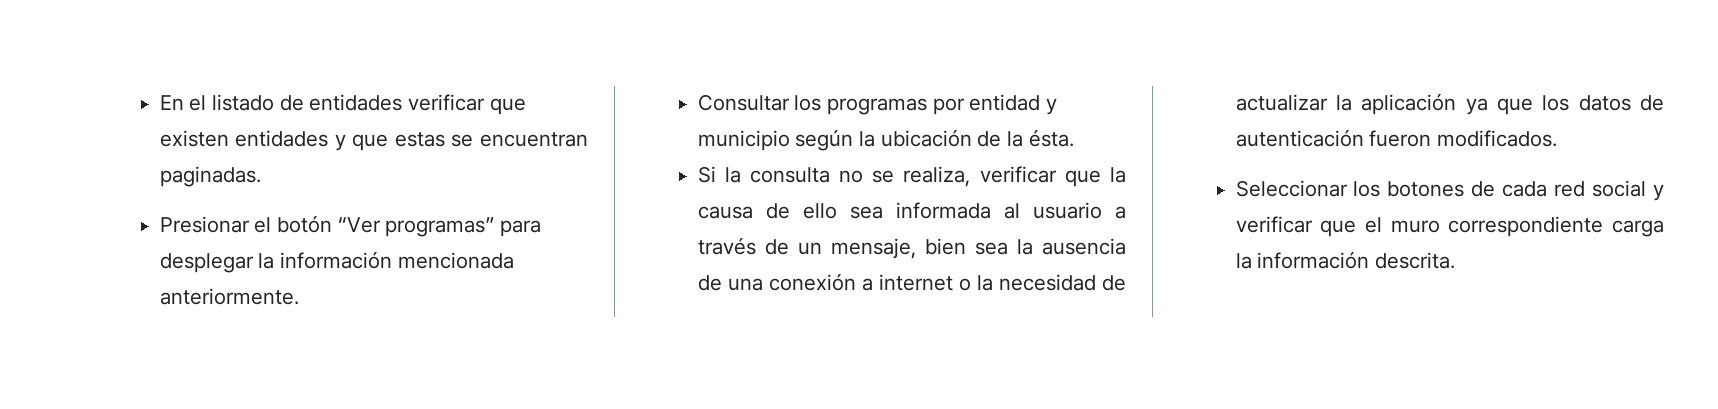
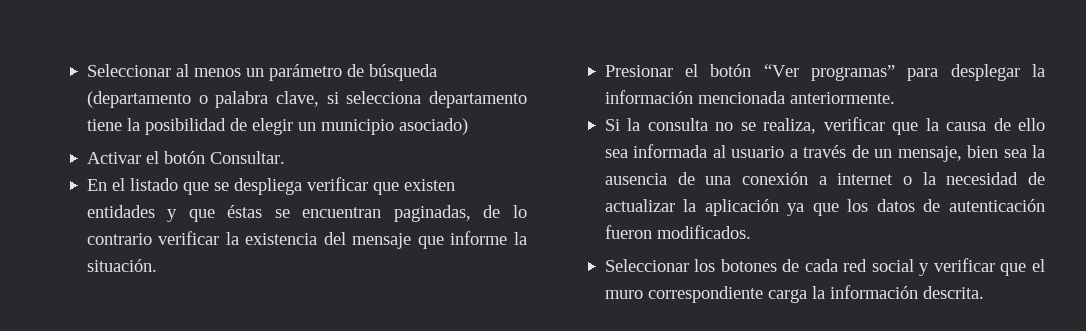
- En el listado de entidades verificar que existen entidades y que estas se encuentran paginadas.
+ Seleccionar al menos un parámetro de búsqueda (departamento o palabra clave, si selecciona departamento tiene la posibilidad de elegir un municipio asociado)
+ Activar el botón Consultar.
+ En el listado que se despliega verificar que existen entidades y que éstas se encuentran paginadas, de lo contrario verificar la existencia del mensaje que informe la situación.
- Consultar los programas por entidad y municipio según la ubicación de la ésta.

